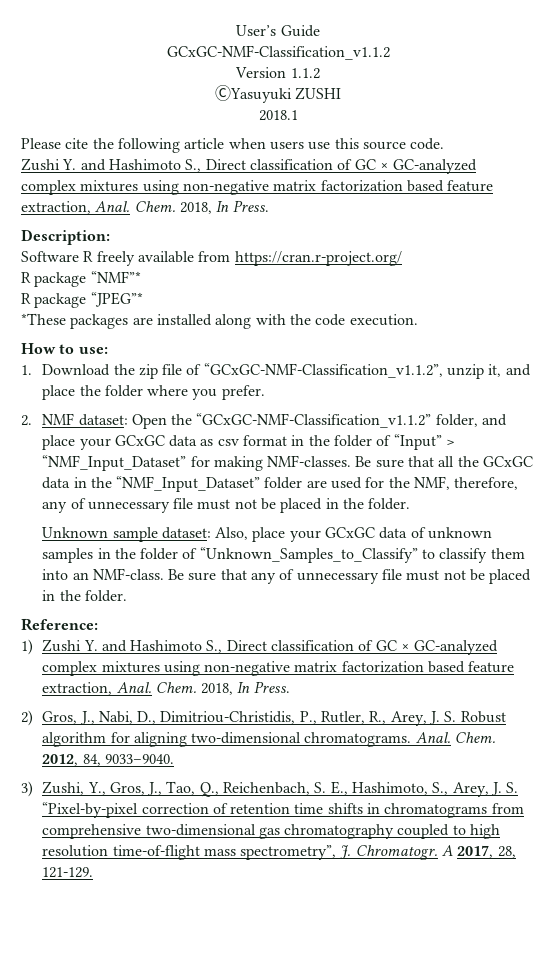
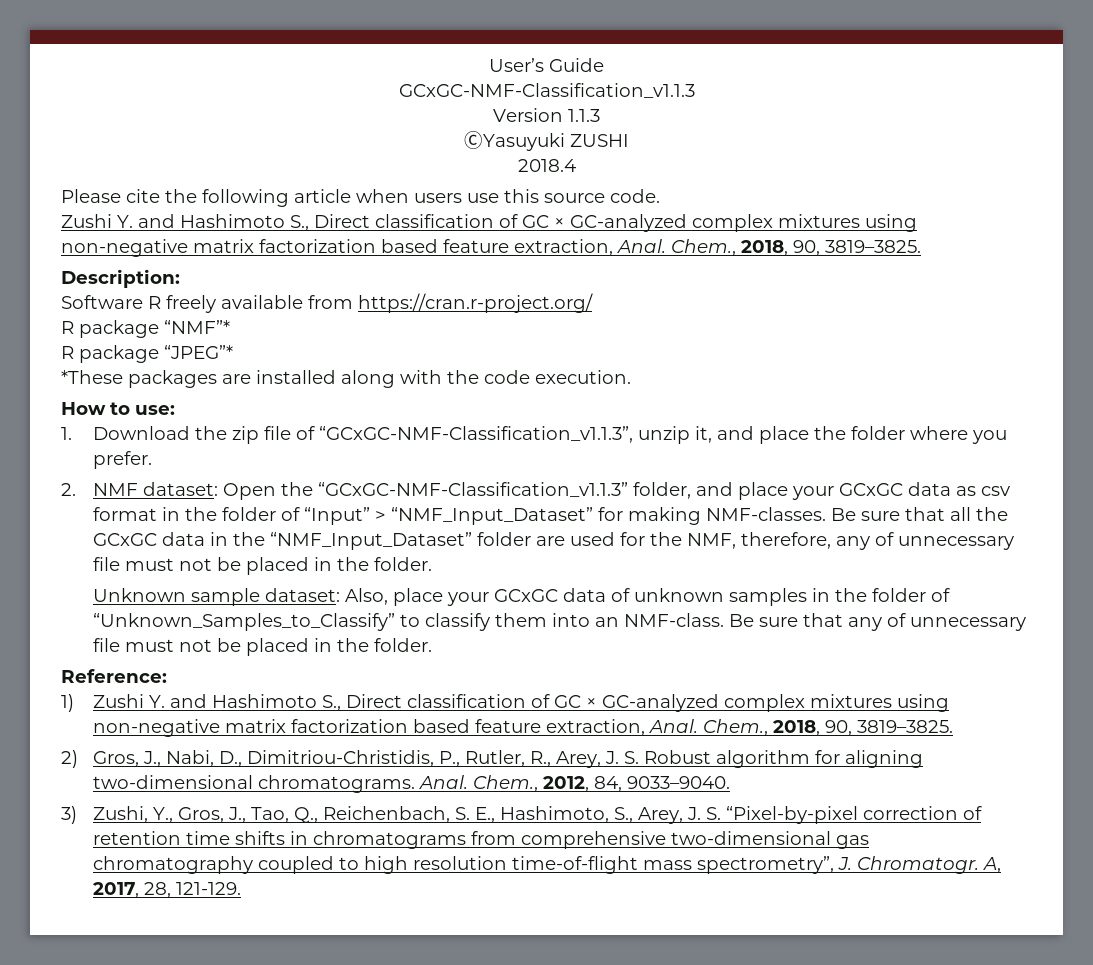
- GCxGC-NMF-Classification_v1.1.2
+ GCxGC-NMF-Classification_v1.1.3
- Version 1.1.2
+ Version 1.1.3
- 2018.1
+ 2018.4
  Please cite the following article when users use this source code.
- Zushi Y. and Hashimoto S., Direct classification of GC × GC-analyzed complex mixtures using non-negative matrix factorization based feature extraction, Anal. Chem. 2018, In Press.
+ Zushi Y. and Hashimoto S., Direct classification of GC × GC-analyzed complex mixtures using non-negative matrix factorization based feature extraction, Anal. Chem., 2018, 90, 3819–3825.
- 1. Download the zip file of “GCxGC-NMF-Classification_v1.1.2”, unzip it, and place the folder where you prefer.
+ 1. Download the zip file of “GCxGC-NMF-Classification_v1.1.3”, unzip it, and place the folder where you prefer.
- 2. NMF dataset: Open the “GCxGC-NMF-Classification_v1.1.2” folder, and place your GCxGC data as csv format in the folder of “Input” > “NMF_Input_Dataset” for making NMF-classes.
+ 2. NMF dataset: Open the “GCxGC-NMF-Classification_v1.1.3” folder, and place your GCxGC data as csv format in the folder of “Input” > “NMF_Input_Dataset” for making NMF-classes.
- 1) Zushi Y. and Hashimoto S., Direct classification of GC × GC-analyzed complex mixtures using non-negative matrix factorization based feature extraction, Anal. Chem. 2018, In Press.
+ 1) Zushi Y. and Hashimoto S., Direct classification of GC × GC-analyzed complex mixtures using non-negative matrix factorization based feature extraction, Anal. Chem., 2018, 90, 3819–3825.
- Chem. 2012, 84, 9033–9040.
+ Chem., 2012, 84, 9033–9040.
- A 2017, 28, 121-129.
+ A, 2017, 28, 121-129.

